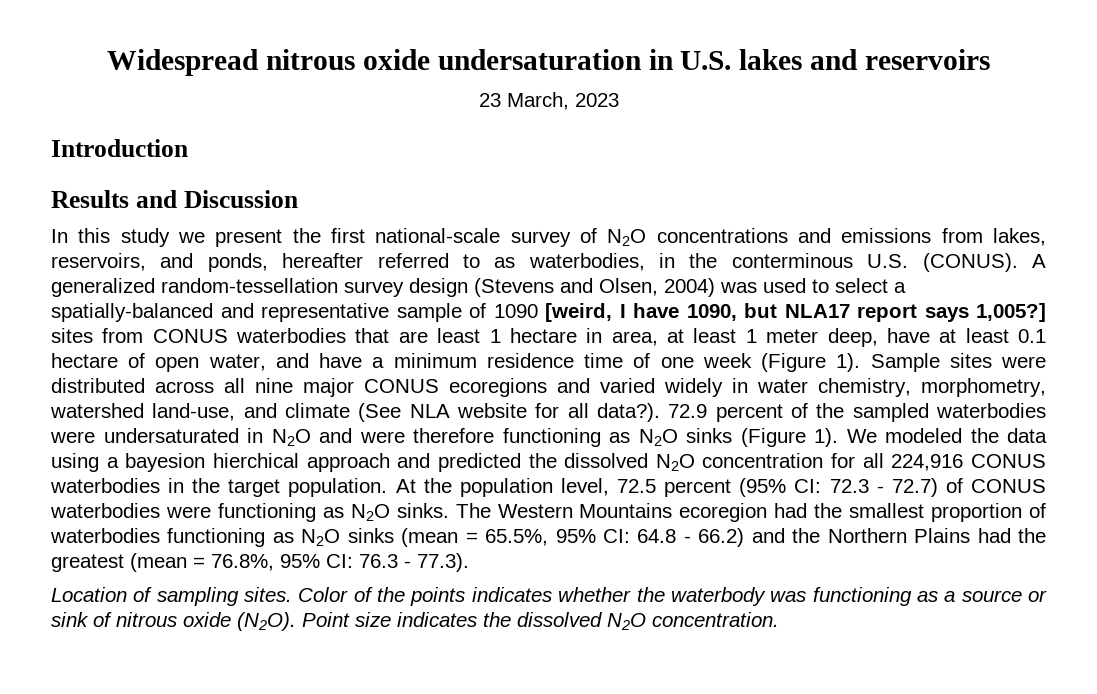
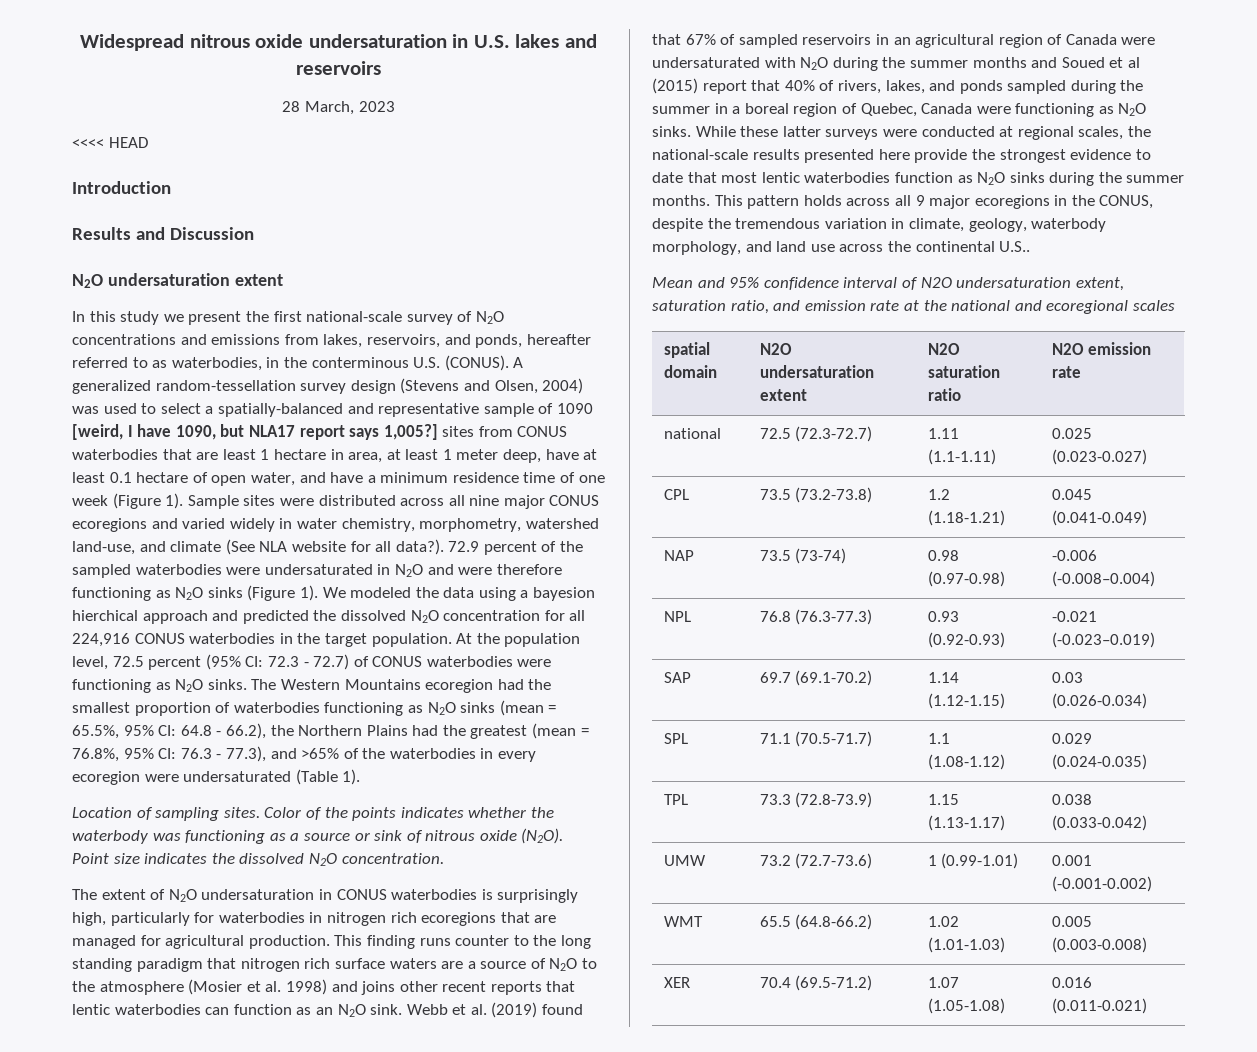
- 23 March, 2023
+ 28 March, 2023
+ <<<< HEAD
  Results and Discussion
+ N2O undersaturation extent
- The Western Mountains ecoregion had the smallest proportion of waterbodies functioning as N2O sinks (mean = 65.5%, 95% CI: 64.8 - 66.2) and the Northern Plains had the greatest (mean = 76.8%, 95% CI: 76.3 - 77.3).
+ The Western Mountains ecoregion had the smallest proportion of waterbodies functioning as N2O sinks (mean = 65.5%, 95% CI: 64.8 - 66.2), the Northern Plains had the greatest (mean = 76.8%, 95% CI: 76.3 - 77.3), and >65% of the waterbodies in every ecoregion were undersaturated (Table 1).
+ The extent of N2O undersaturation in CONUS waterbodies is surprisingly high, particularly for waterbodies in nitrogen rich ecoregions that are managed for agricultural production. This finding runs counter to the long standing paradigm that nitrogen rich surface waters are a source of N2O to the atmosphere (Mosier et al. 1998) and joins other recent reports that lentic waterbodies can function as an N2O sink. Webb et al. (2019) found that 67% of sampled reservoirs in an agricultural region of Canada were undersaturated with N2O during the summer months and Soued et al (2015) report that 40% of rivers, lakes, and ponds sampled during the summer in a boreal region of Quebec, Canada were functioning as N2O sinks. While these latter surveys were conducted at regional scales, the national-scale results presented here provide the strongest evidence to date that most lentic waterbodies function as N2O sinks during the summer months. This pattern holds across all 9 major ecoregions in the CONUS, despite the tremendous variation in climate, geology, waterbody morphology, and land use across the continental U.S..
+ Mean and 95% confidence interval of N2O undersaturation extent, saturation ratio, and emission rate at the national and ecoregional scales
+ spatial domain | N2O undersaturation extent | N2O saturation ratio | N2O emission rate
+ national | 72.5 (72.3-72.7) | 1.11 (1.1-1.11) | 0.025 (0.023-0.027)
+ CPL | 73.5 (73.2-73.8) | 1.2 (1.18-1.21) | 0.045 (0.041-0.049)
+ NAP | 73.5 (73-74) | 0.98 (0.97-0.98) | -0.006 (-0.008–0.004)
+ NPL | 76.8 (76.3-77.3) | 0.93 (0.92-0.93) | -0.021 (-0.023–0.019)
+ SAP | 69.7 (69.1-70.2) | 1.14 (1.12-1.15) | 0.03 (0.026-0.034)
+ SPL | 71.1 (70.5-71.7) | 1.1 (1.08-1.12) | 0.029 (0.024-0.035)
+ TPL | 73.3 (72.8-73.9) | 1.15 (1.13-1.17) | 0.038 (0.033-0.042)
+ UMW | 73.2 (72.7-73.6) | 1 (0.99-1.01) | 0.001 (-0.001-0.002)
+ WMT | 65.5 (64.8-66.2) | 1.02 (1.01-1.03) | 0.005 (0.003-0.008)
+ XER | 70.4 (69.5-71.2) | 1.07 (1.05-1.08) | 0.016 (0.011-0.021)

